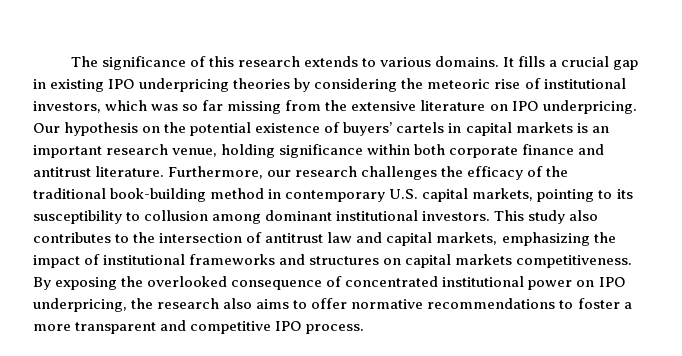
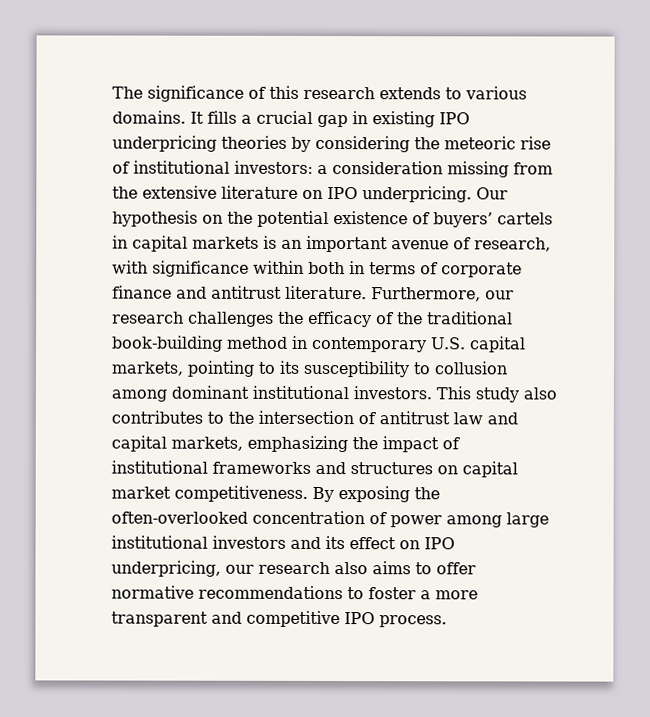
- It fills a crucial gap in existing IPO underpricing theories by considering the meteoric rise of institutional investors, which was so far missing from the extensive literature on IPO underpricing.
+ It fills a crucial gap in existing IPO underpricing theories by considering the meteoric rise of institutional investors: a consideration missing from the extensive literature on IPO underpricing.
- Our hypothesis on the potential existence of buyers’ cartels in capital markets is an important research venue, holding significance within both corporate finance and antitrust literature.
+ Our hypothesis on the potential existence of buyers’ cartels in capital markets is an important avenue of research, with significance within both in terms of corporate finance and antitrust literature.
- This study also contributes to the intersection of antitrust law and capital markets, emphasizing the impact of institutional frameworks and structures on capital markets competitiveness.
+ This study also contributes to the intersection of antitrust law and capital markets, emphasizing the impact of institutional frameworks and structures on capital market competitiveness.
- By exposing the overlooked consequence of concentrated institutional power on IPO underpricing, the research also aims to offer normative recommendations to foster a more transparent and competitive IPO process.
+ By exposing the often-overlooked concentration of power among large institutional investors and its effect on IPO underpricing, our research also aims to offer normative recommendations to foster a more transparent and competitive IPO process.

